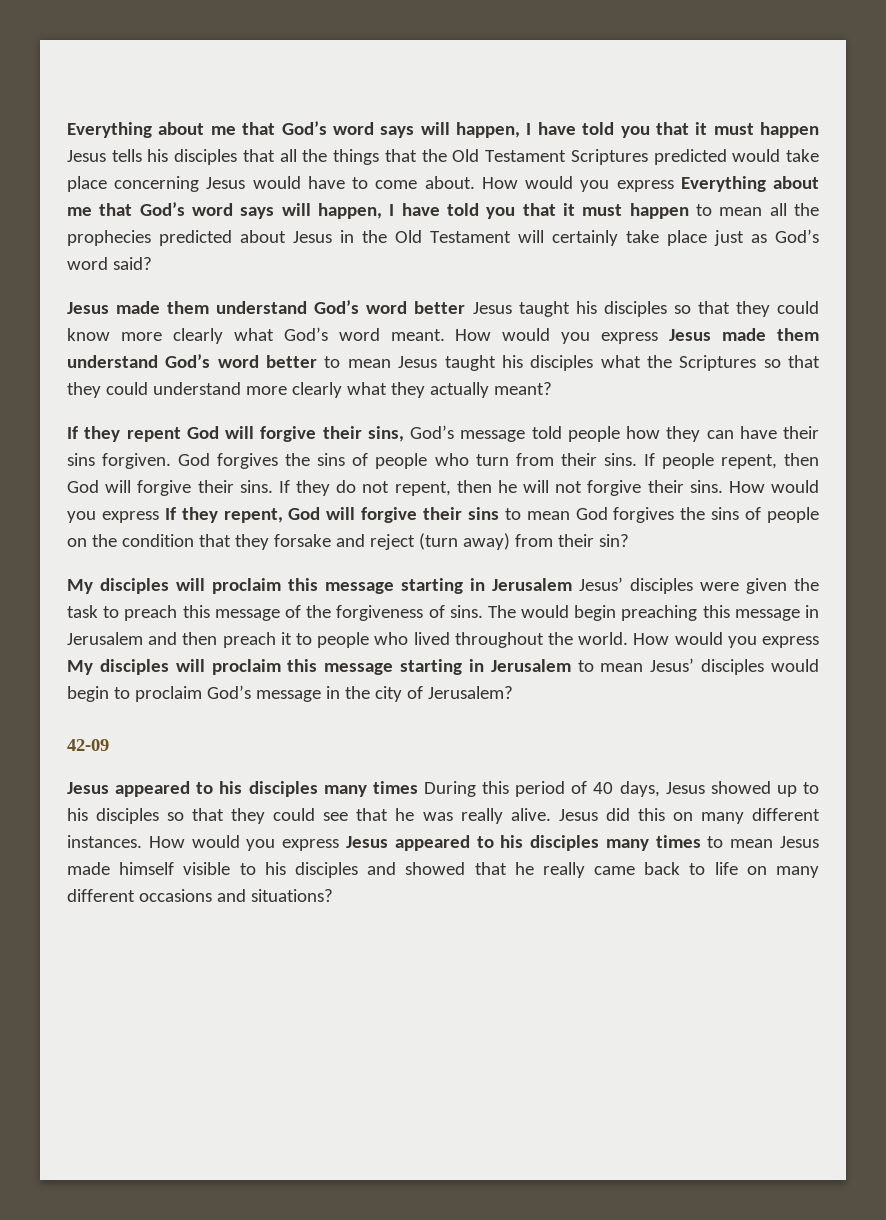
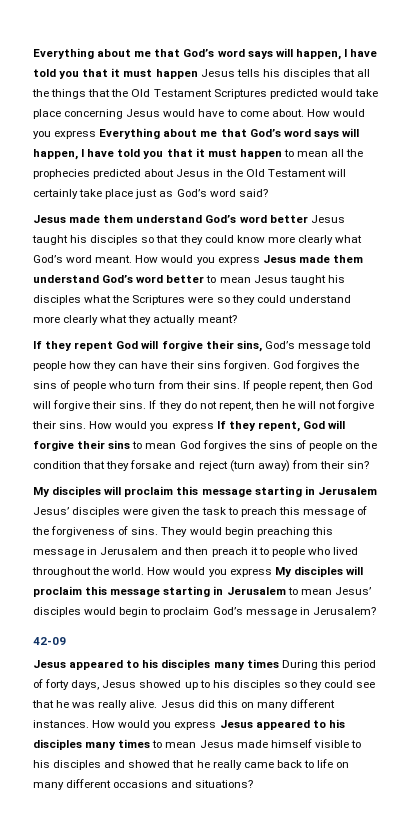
- How would you express Jesus made them understand God’s word better to mean Jesus taught his disciples what the Scriptures so that they could understand more clearly what they actually meant?
+ How would you express Jesus made them understand God’s word better to mean Jesus taught his disciples what the Scriptures were so they could understand more clearly what they actually meant?
- The would begin preaching this message in Jerusalem and then preach it to people who lived throughout the world.
+ They would begin preaching this message in Jerusalem and then preach it to people who lived throughout the world.
- How would you express My disciples will proclaim this message starting in Jerusalem to mean Jesus’ disciples would begin to proclaim God’s message in the city of Jerusalem?
+ How would you express My disciples will proclaim this message starting in Jerusalem to mean Jesus’ disciples would begin to proclaim God’s message in Jerusalem?
- Jesus appeared to his disciples many times During this period of 40 days, Jesus showed up to his disciples so that they could see that he was really alive.
+ Jesus appeared to his disciples many times During this period of forty days, Jesus showed up to his disciples so they could see that he was really alive.

